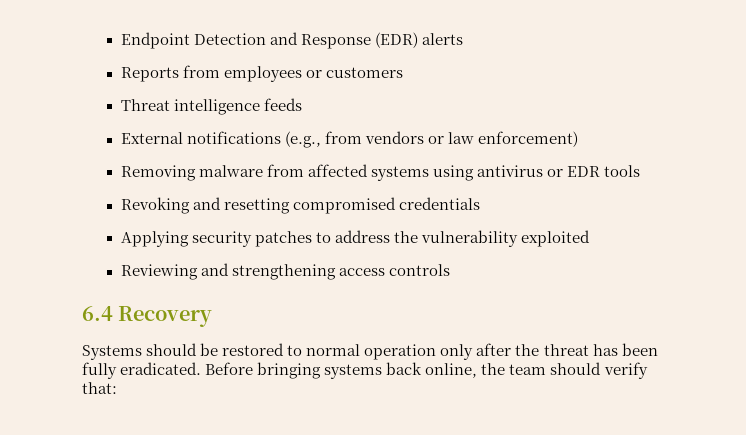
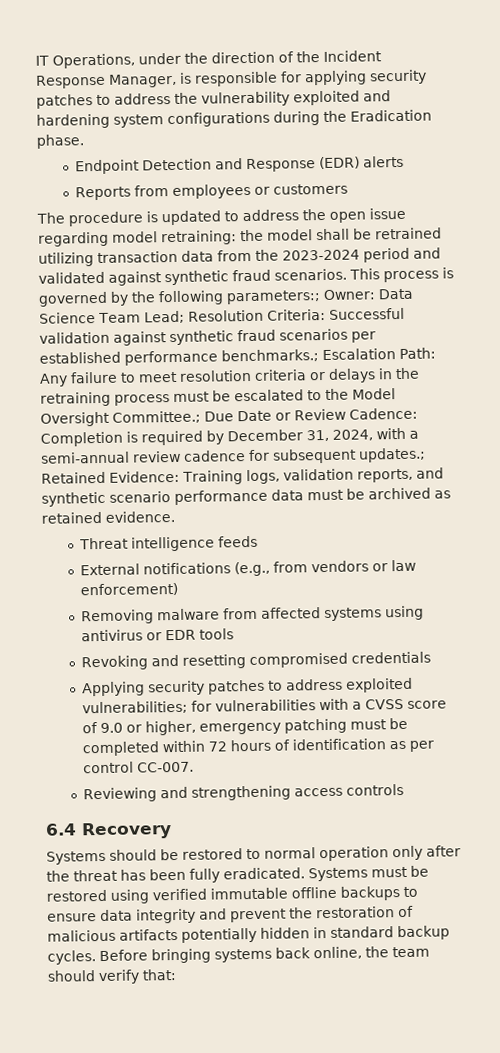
+ IT Operations, under the direction of the Incident Response Manager, is responsible for applying security patches to address the vulnerability exploited and hardening system configurations during the Eradication phase.
+ The procedure is updated to address the open issue regarding model retraining: the model shall be retrained utilizing transaction data from the 2023-2024 period and validated against synthetic fraud scenarios. This process is governed by the following parameters:; Owner: Data Science Team Lead; Resolution Criteria: Successful validation against synthetic fraud scenarios per established performance benchmarks.; Escalation Path: Any failure to meet resolution criteria or delays in the retraining process must be escalated to the Model Oversight Committee.; Due Date or Review Cadence: Completion is required by December 31, 2024, with a semi-annual review cadence for subsequent updates.; Retained Evidence: Training logs, validation reports, and synthetic scenario performance data must be archived as retained evidence.
- Applying security patches to address the vulnerability exploited
+ Applying security patches to address exploited vulnerabilities; for vulnerabilities with a CVSS score of 9.0 or higher, emergency patching must be completed within 72 hours of identification as per control CC-007.
+ Systems must be restored using verified immutable offline backups to ensure data integrity and prevent the restoration of malicious artifacts potentially hidden in standard backup cycles.

